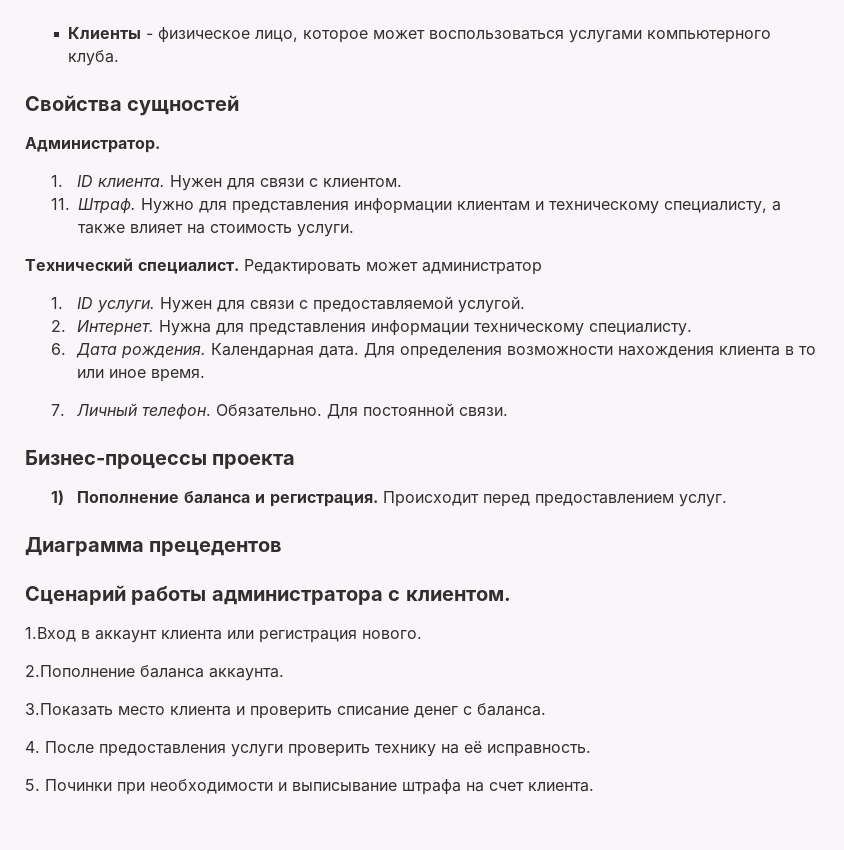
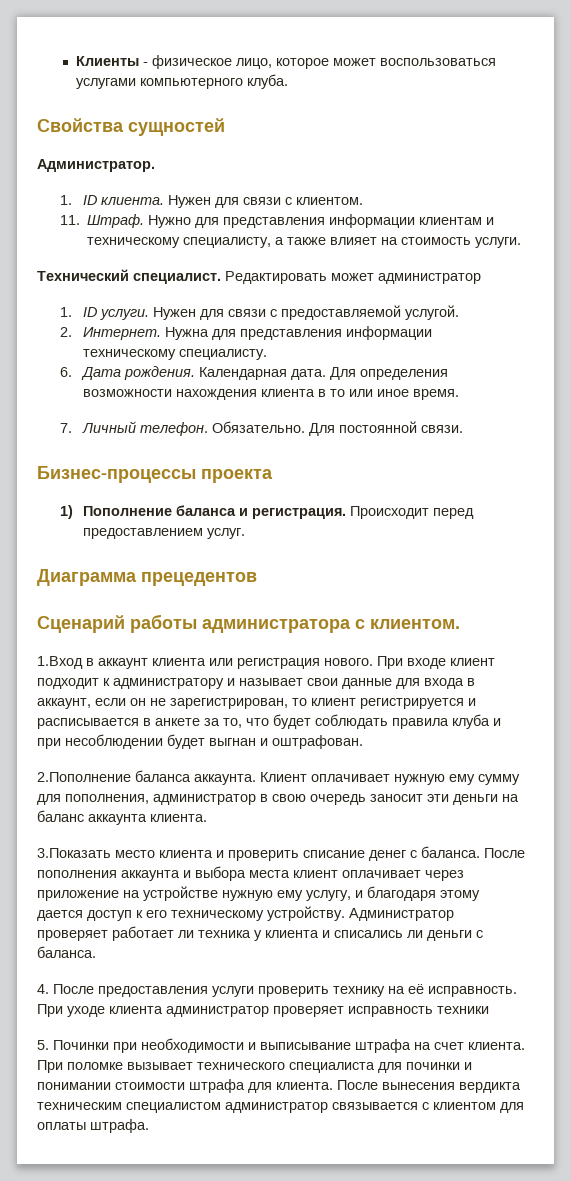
- 1.Вход в аккаунт клиента или регистрация нового.
- 2.Пополнение баланса аккаунта.
+ 1.Вход в аккаунт клиента или регистрация нового. При входе клиент подходит к администратору и называет свои данные для входа в аккаунт, если он не зарегистрирован, то клиент регистрируется и расписывается в анкете за то, что будет соблюдать правила клуба и при несоблюдении будет выгнан и оштрафован.
+ 2.Пополнение баланса аккаунта. Клиент оплачивает нужную ему сумму для пополнения, администратор в свою очередь заносит эти деньги на баланс аккаунта клиента.
+ После пополнения аккаунта и выбора места клиент оплачивает через приложение на устройстве нужную ему услугу, и благодаря этому дается доступ к его техническому устройству. Администратор проверяет работает ли техника у клиента и списались ли деньги с баланса.
+ При уходе клиента администратор проверяет исправность техники
+ При поломке вызывает технического специалиста для починки и понимании стоимости штрафа для клиента. После вынесения вердикта техническим специалистом администратор связывается с клиентом для оплаты штрафа.

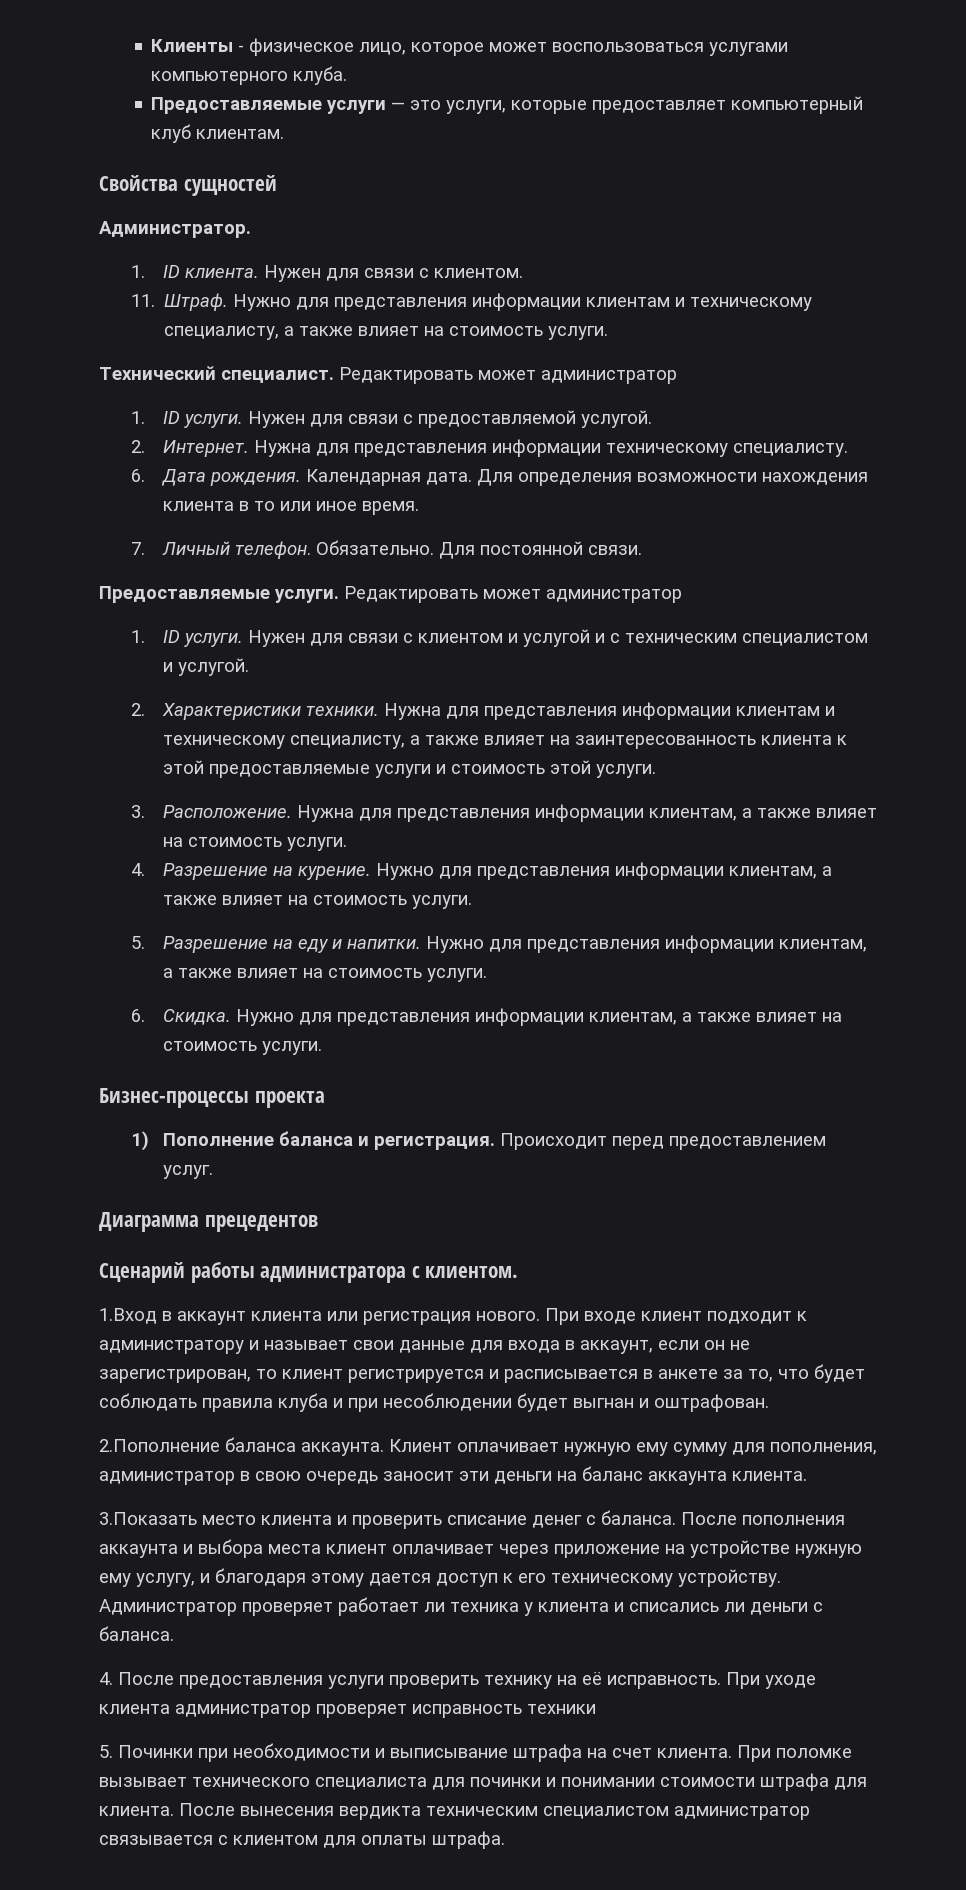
+ Предоставляемые услуги — это услуги, которые предоставляет компьютерный клуб клиентам.
+ Предоставляемые услуги. Редактировать может администратор
+ 1. ID услуги. Нужен для связи с клиентом и услугой и с техническим специалистом и услугой.
+ 2. Характеристики техники. Нужна для представления информации клиентам и техническому специалисту, а также влияет на заинтересованность клиента к этой предоставляемые услуги и стоимость этой услуги.
+ 3. Расположение. Нужна для представления информации клиентам, а также влияет на стоимость услуги.
+ 4. Разрешение на курение. Нужно для представления информации клиентам, а также влияет на стоимость услуги.
+ 5. Разрешение на еду и напитки. Нужно для представления информации клиентам, а также влияет на стоимость услуги.
+ 6. Скидка. Нужно для представления информации клиентам, а также влияет на стоимость услуги.

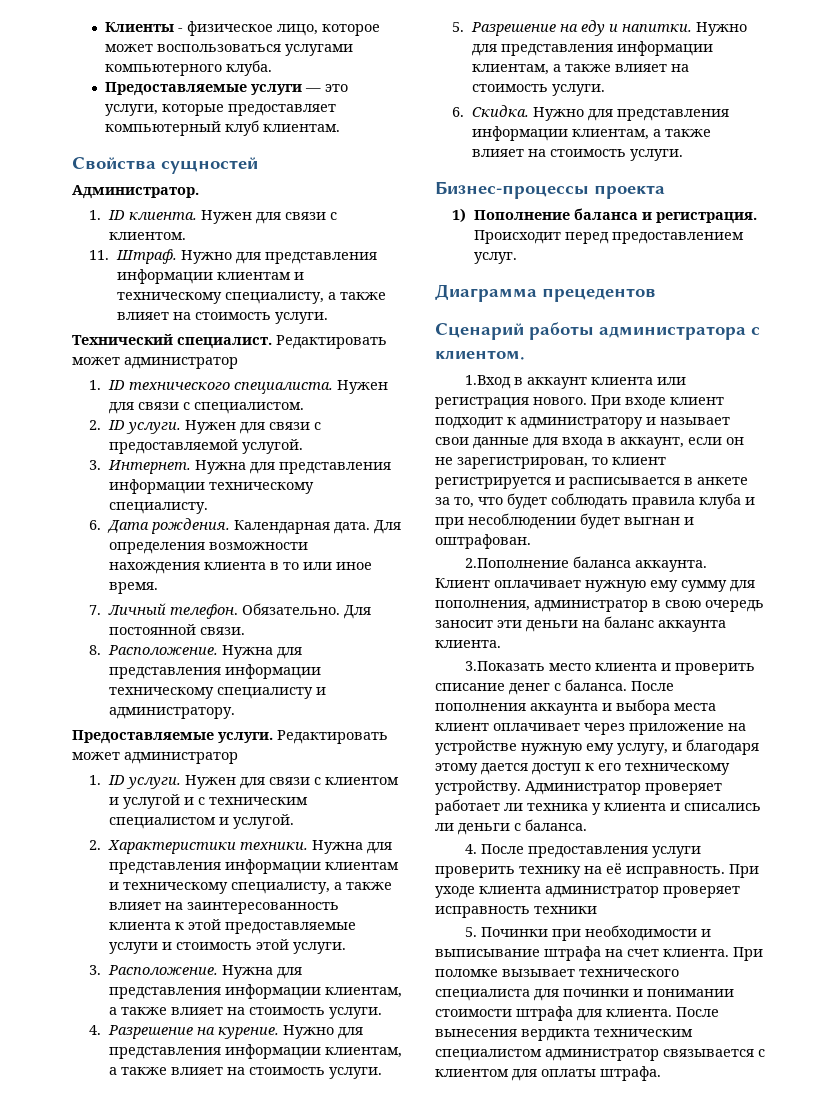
  Технический специалист. Редактировать может администратор
- 1. ID услуги.
+ 1. ID технического специалиста. Нужен для связи с специалистом.
+ 2. ID услуги.
- 2. Интернет.
+ 3. Интернет.
+ 8. Расположение. Нужна для представления информации техническому специалисту и администратору.

